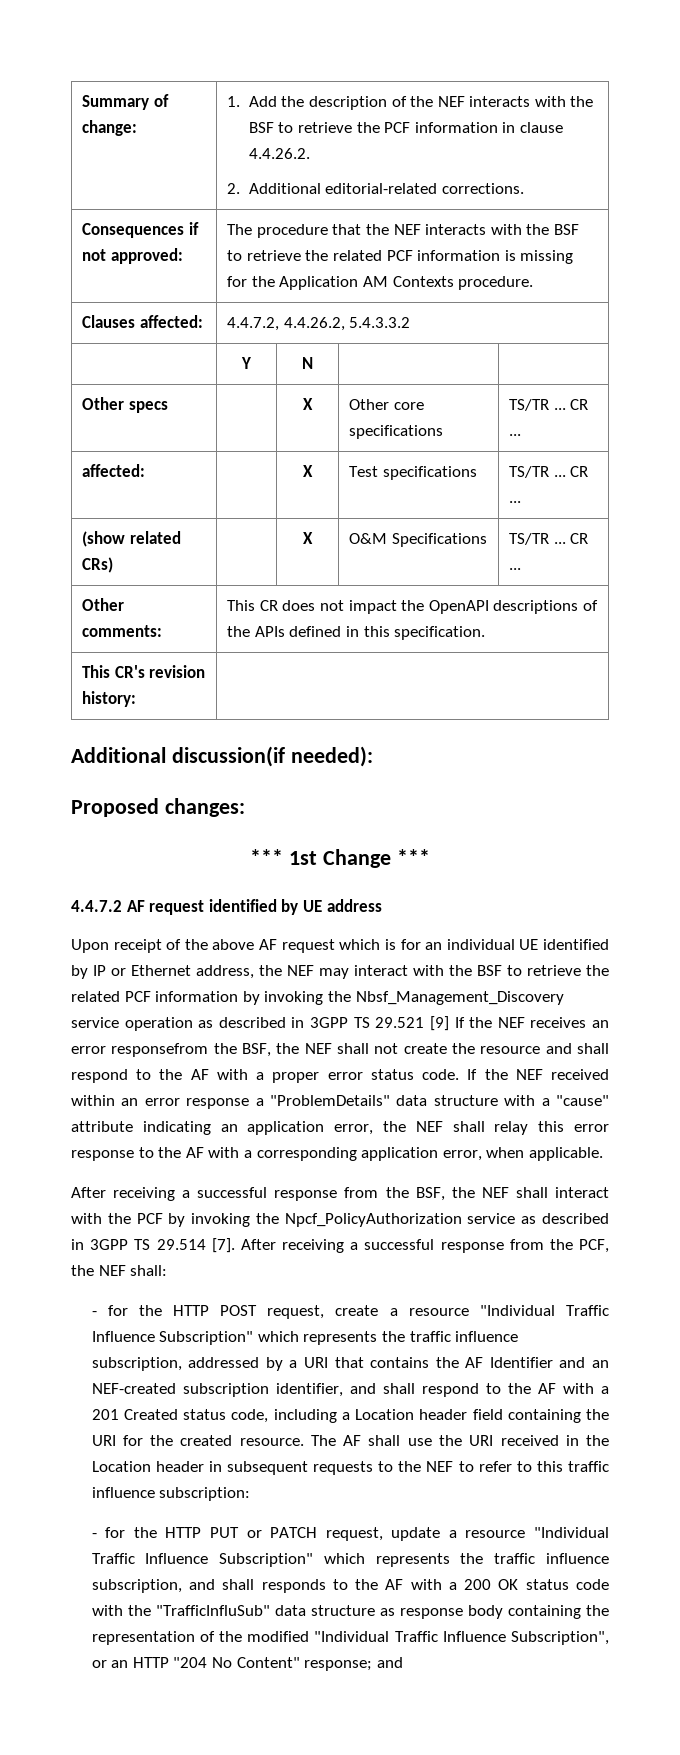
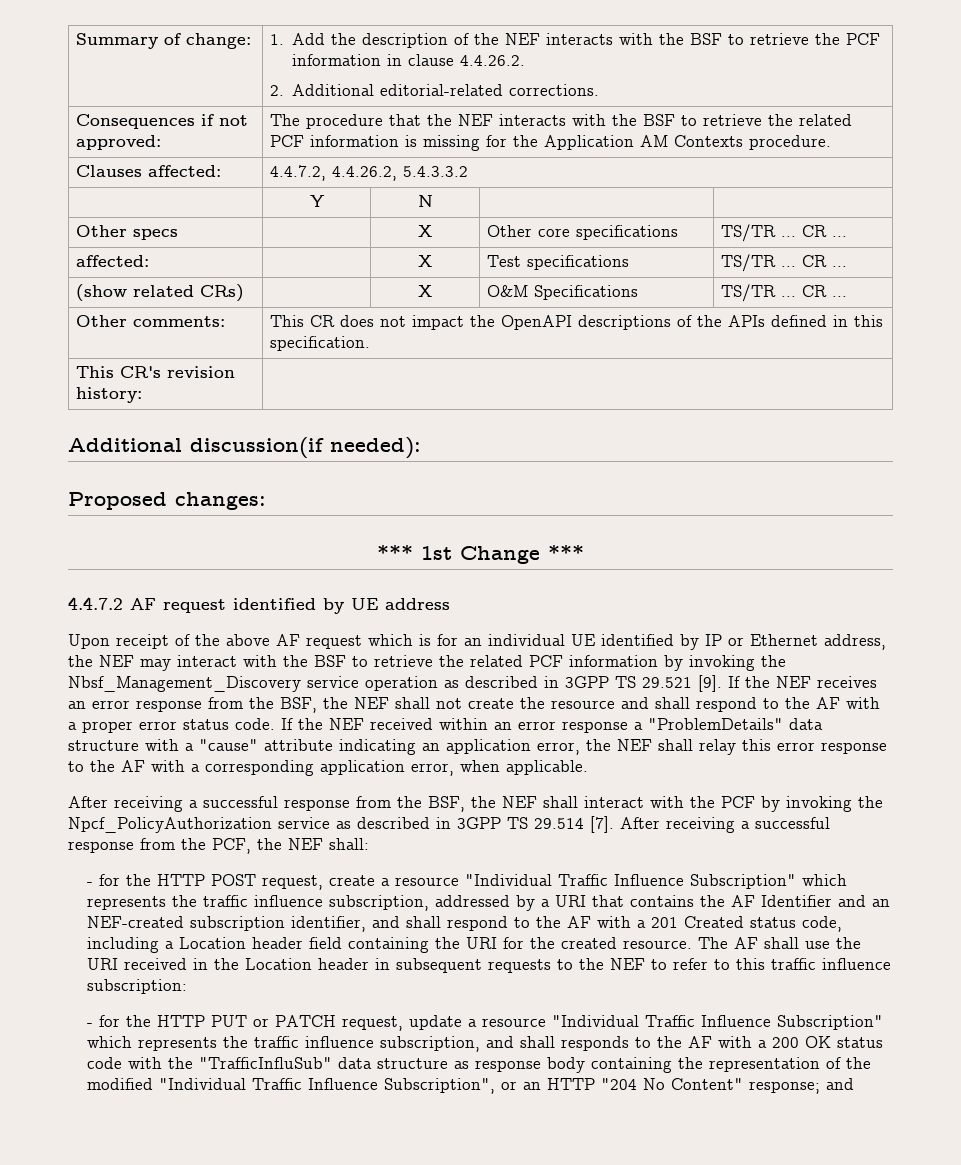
- Upon receipt of the above AF request which is for an individual UE identified by IP or Ethernet address, the NEF may interact with the BSF to retrieve the related PCF information by invoking the Nbsf_Management_Discovery service operation as described in 3GPP TS 29.521 [9] If the NEF receives an error responsefrom the BSF, the NEF shall not create the resource and shall respond to the AF with a proper error status code.
+ Upon receipt of the above AF request which is for an individual UE identified by IP or Ethernet address, the NEF may interact with the BSF to retrieve the related PCF information by invoking the Nbsf_Management_Discovery service operation as described in 3GPP TS 29.521 [9]. If the NEF receives an error response from the BSF, the NEF shall not create the resource and shall respond to the AF with a proper error status code.

